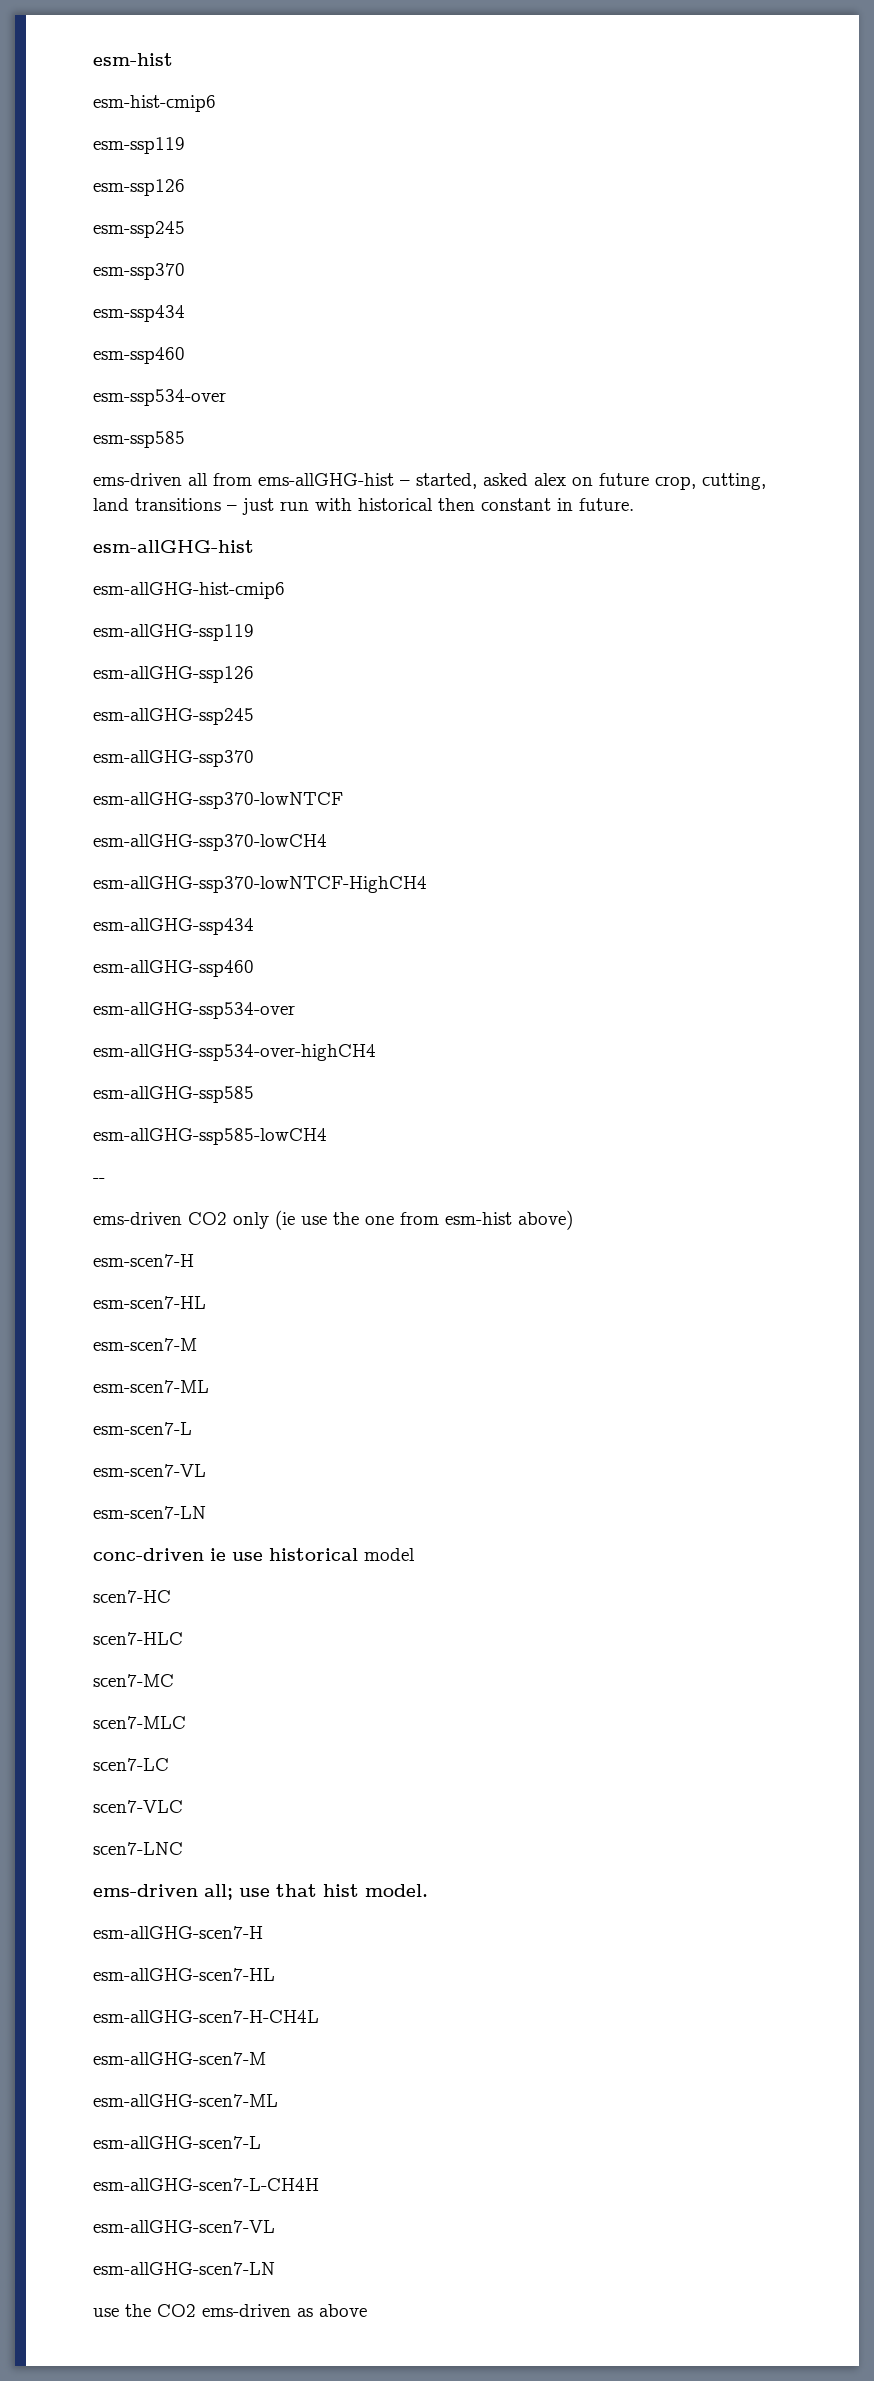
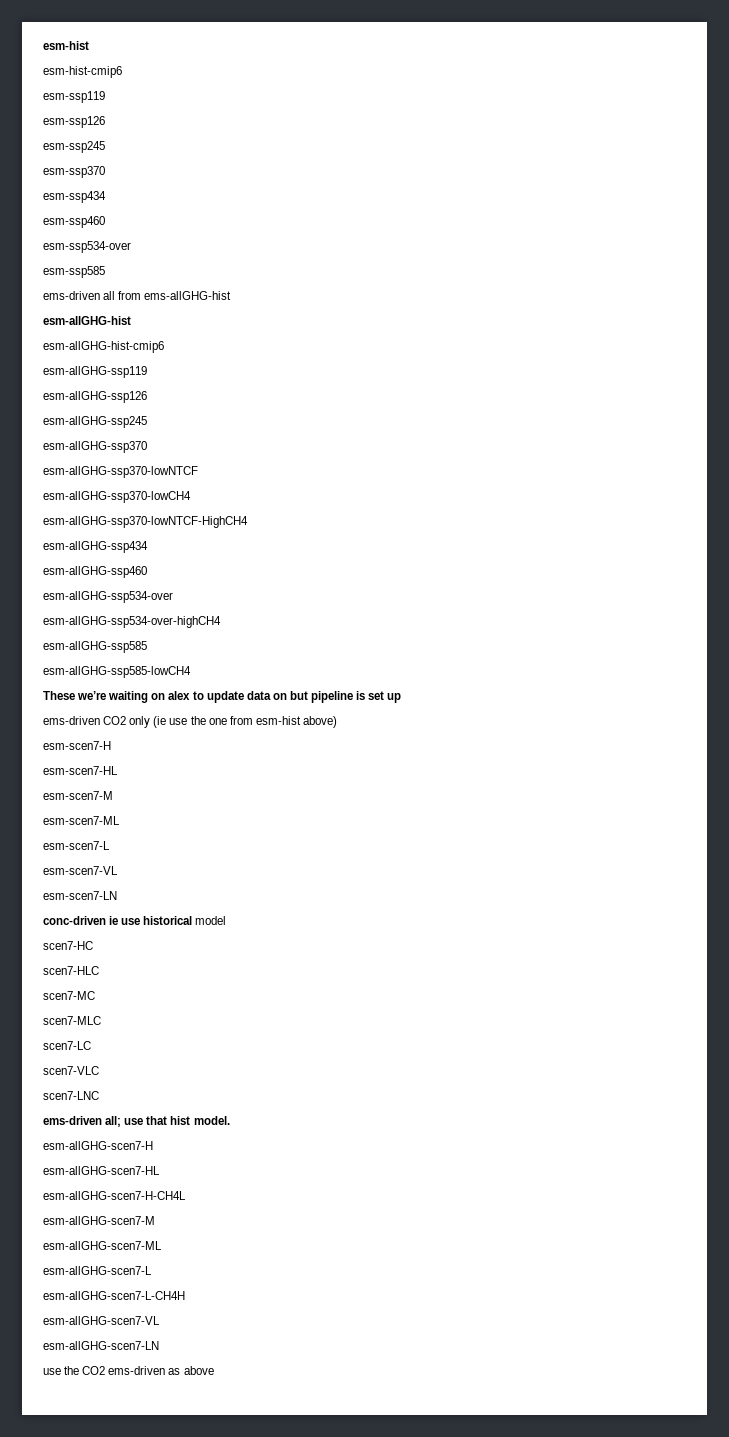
- ems-driven all from ems-allGHG-hist – started, asked alex on future crop, cutting, land transitions – just run with historical then constant in future.
+ ems-driven all from ems-allGHG-hist
- --
+ These we’re waiting on alex to update data on but pipeline is set up

